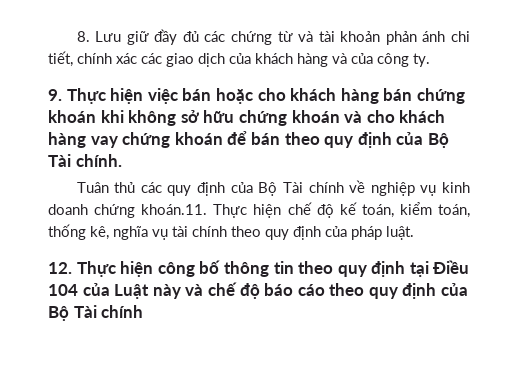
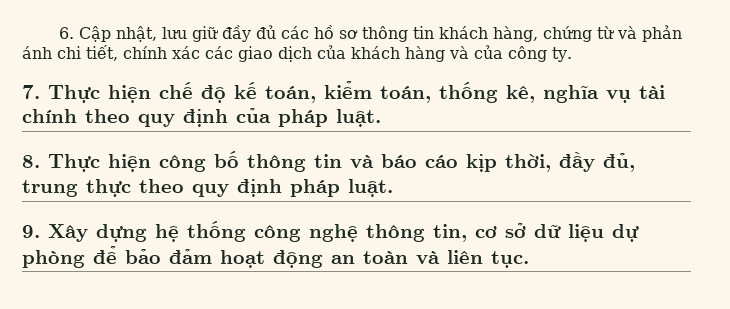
- 8. Lưu giữ đầy đủ các chứng từ và tài khoản phản ánh chi tiết, chính xác các giao dịch của khách hàng và của công ty.
+ 6. Cập nhật, lưu giữ đầy đủ các hồ sơ thông tin khách hàng, chứng từ và phản ánh chi tiết, chính xác các giao dịch của khách hàng và của công ty.
- 9. Thực hiện việc bán hoặc cho khách hàng bán chứng khoán khi không sở hữu chứng khoán và cho khách hàng vay chứng khoán để bán theo quy định của Bộ Tài chính.
- Tuân thủ các quy định của Bộ Tài chính về nghiệp vụ kinh doanh chứng khoán.11. Thực hiện chế độ kế toán, kiểm toán, thống kê, nghĩa vụ tài chính theo quy định của pháp luật.
+ 7. Thực hiện chế độ kế toán, kiểm toán, thống kê, nghĩa vụ tài chính theo quy định của pháp luật.
- 12. Thực hiện công bố thông tin theo quy định tại Điều 104 của Luật này và chế độ báo cáo theo quy định của Bộ Tài chính
+ 8. Thực hiện công bố thông tin và báo cáo kịp thời, đầy đủ, trung thực theo quy định pháp luật.
+ 9. Xây dựng hệ thống công nghệ thông tin, cơ sở dữ liệu dự phòng để bảo đảm hoạt động an toàn và liên tục.

